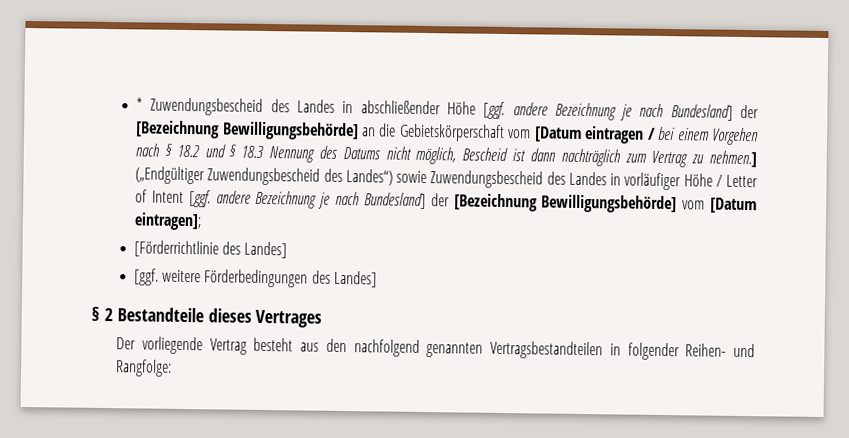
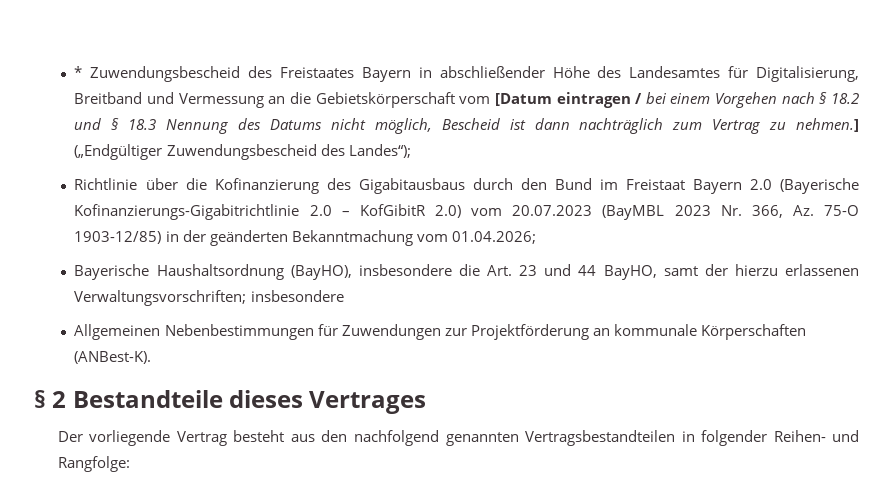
- * Zuwendungsbescheid des Landes in abschließender Höhe [ggf. andere Bezeichnung je nach Bundesland] der [Bezeichnung Bewilligungsbehörde] an die Gebietskörperschaft vom [Datum eintragen / bei einem Vorgehen nach § 18.2 und § 18.3 Nennung des Datums nicht möglich, Bescheid ist dann nachträglich zum Vertrag zu nehmen.]
+ * Zuwendungsbescheid des Freistaates Bayern in abschließender Höhe des Landesamtes für Digitalisierung, Breitband und Vermessung an die Gebietskörperschaft vom [Datum eintragen / bei einem Vorgehen nach § 18.2 und § 18.3 Nennung des Datums nicht möglich, Bescheid ist dann nachträglich zum Vertrag zu nehmen.]
- („Endgültiger Zuwendungsbescheid des Landes“) sowie Zuwendungsbescheid des Landes in vorläufiger Höhe / Letter of Intent [ggf. andere Bezeichnung je nach Bundesland] der [Bezeichnung Bewilligungsbehörde] vom [Datum eintragen];
- [Förderrichtlinie des Landes]
- [ggf. weitere Förderbedingungen des Landes]
+ („Endgültiger Zuwendungsbescheid des Landes“);
+ Richtlinie über die Kofinanzierung des Gigabitausbaus durch den Bund im Freistaat Bayern 2.0 (Bayerische Kofinanzierungs-Gigabitrichtlinie 2.0 – KofGibitR 2.0) vom 20.07.2023 (BayMBL 2023 Nr. 366, Az. 75-O 1903-12/85) in der geänderten Bekanntmachung vom 01.04.2026;
+ Bayerische Haushaltsordnung (BayHO), insbesondere die Art. 23 und 44 BayHO, samt der hierzu erlassenen Verwaltungsvorschriften; insbesondere
+ Allgemeinen Nebenbestimmungen für Zuwendungen zur Projektförderung an kommunale Körperschaften (ANBest-K).

